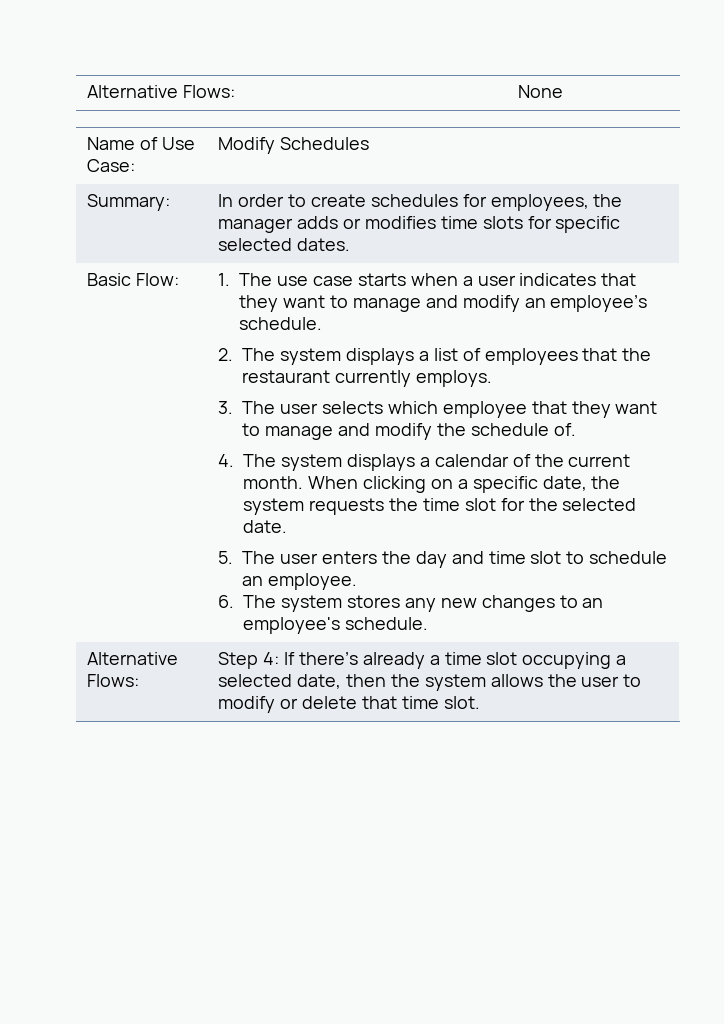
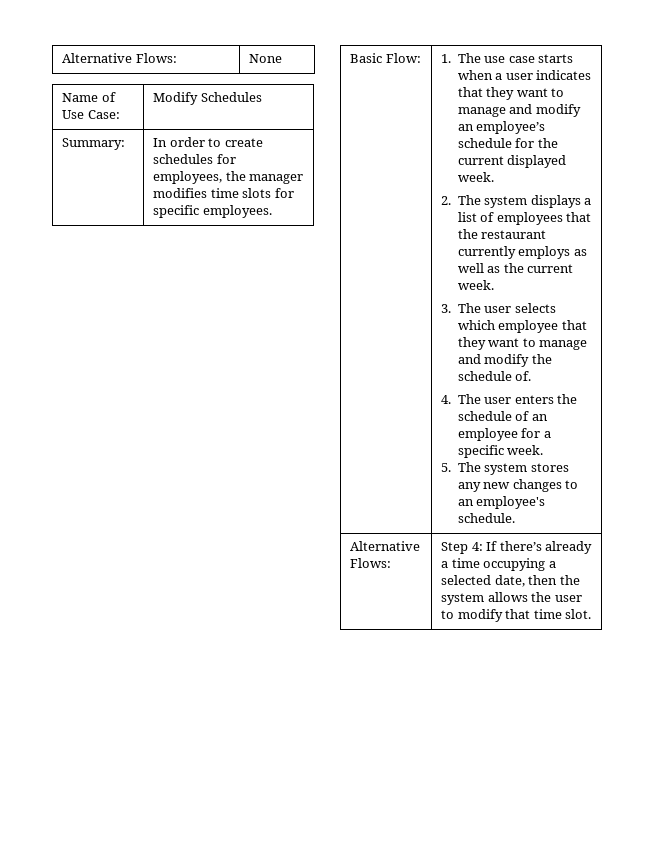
- Summary: | In order to create schedules for employees, the manager adds or modifies time slots for specific selected dates.
+ Summary: | In order to create schedules for employees, the manager modifies time slots for specific employees.
- 1. The use case starts when a user indicates that they want to manage and modify an employee’s schedule.
+ 1. The use case starts when a user indicates that they want to manage and modify an employee’s schedule for the current displayed week.
- 2. The system displays a list of employees that the restaurant currently employs.
+ 2. The system displays a list of employees that the restaurant currently employs as well as the current week.
- 4. The system displays a calendar of the current month. When clicking on a specific date, the system requests the time slot for the selected date.
- 5. The user enters the day and time slot to schedule an employee.
- 6. The system stores any new changes to an employee's schedule.
+ 4. The user enters the schedule of an employee for a specific week.
+ 5. The system stores any new changes to an employee's schedule.
- Alternative Flows: | Step 4: If there’s already a time slot occupying a selected date, then the system allows the user to modify or delete that time slot.
+ Alternative Flows: | Step 4: If there’s already a time occupying a selected date, then the system allows the user to modify that time slot.

